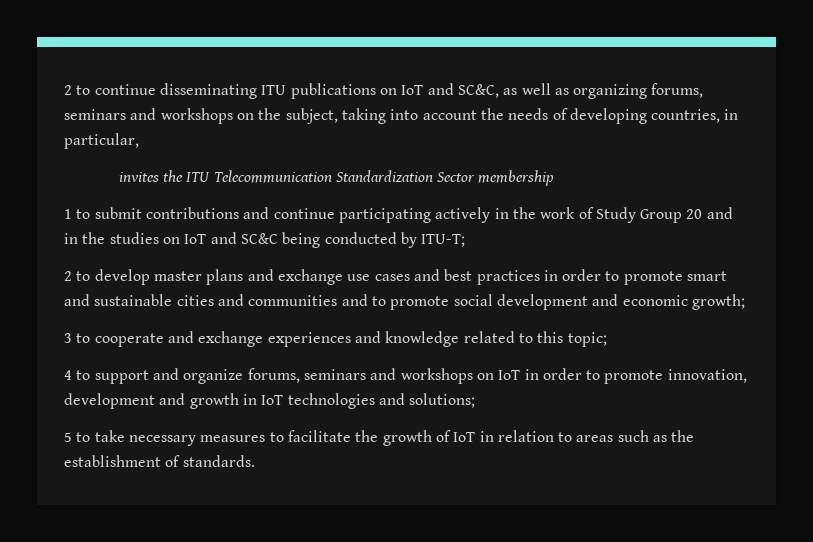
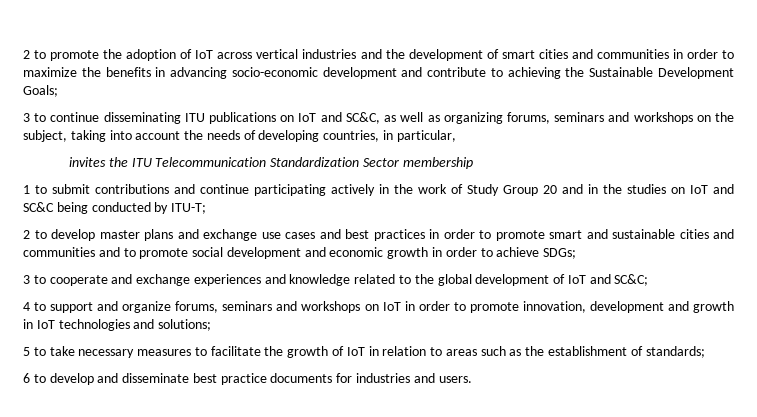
- 2 to continue disseminating ITU publications on IoT and SC&C, as well as organizing forums, seminars and workshops on the subject, taking into account the needs of developing countries, in particular,
+ 2 to promote the adoption of IoT across vertical industries and the development of smart cities and communities in order to maximize the benefits in advancing socio-economic development and contribute to achieving the Sustainable Development Goals;
+ 3 to continue disseminating ITU publications on IoT and SC&C, as well as organizing forums, seminars and workshops on the subject, taking into account the needs of developing countries, in particular,
- 2 to develop master plans and exchange use cases and best practices in order to promote smart and sustainable cities and communities and to promote social development and economic growth;
+ 2 to develop master plans and exchange use cases and best practices in order to promote smart and sustainable cities and communities and to promote social development and economic growth in order to achieve SDGs;
- 3 to cooperate and exchange experiences and knowledge related to this topic;
+ 3 to cooperate and exchange experiences and knowledge related to the global development of IoT and SC&C;
- 5 to take necessary measures to facilitate the growth of IoT in relation to areas such as the establishment of standards.
+ 5 to take necessary measures to facilitate the growth of IoT in relation to areas such as the establishment of standards;
+ 6 to develop and disseminate best practice documents for industries and users.

